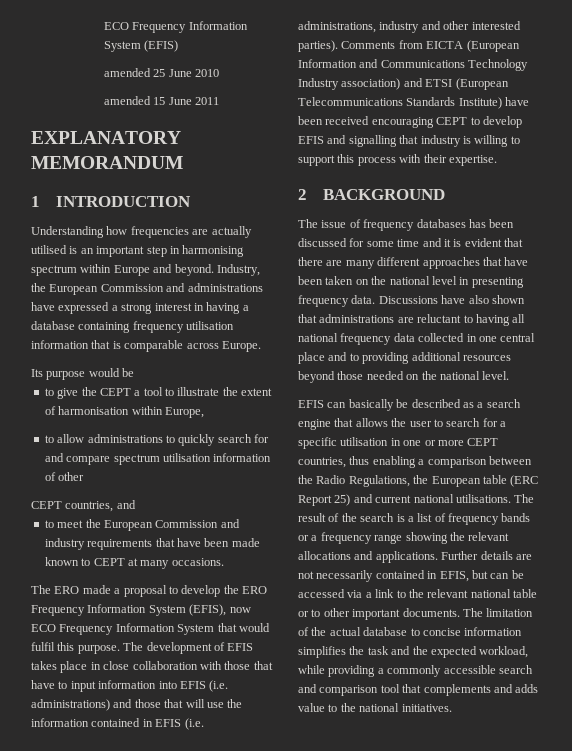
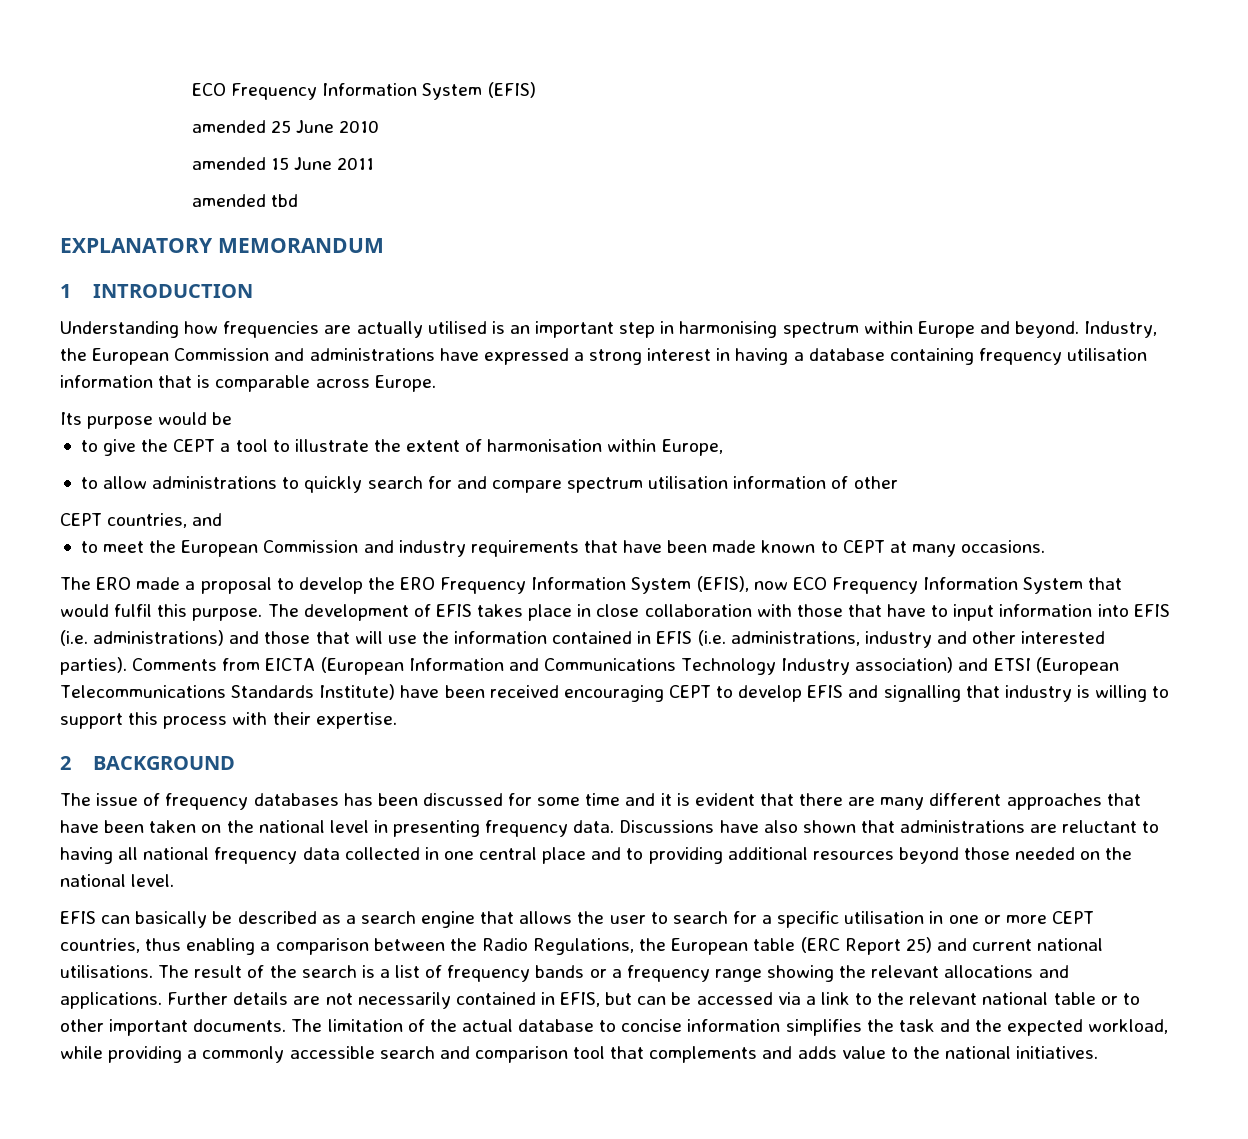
+ amended tbd

